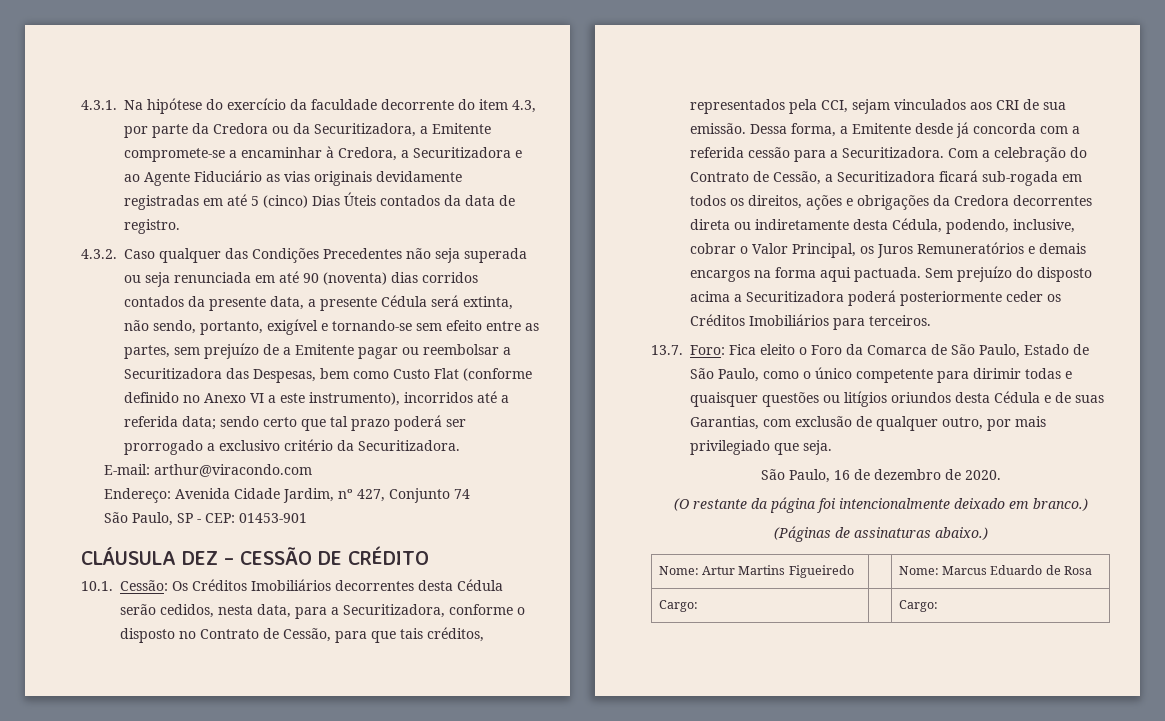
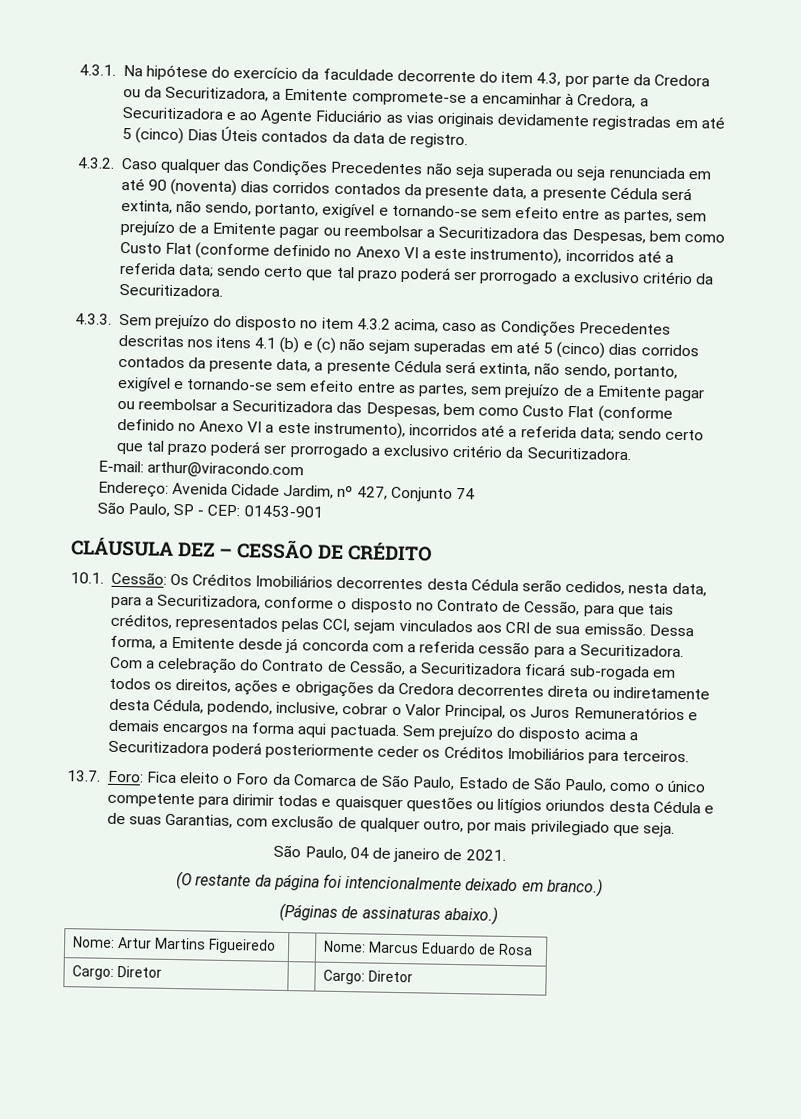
+ 4.3.3. Sem prejuízo do disposto no item 4.3.2 acima, caso as Condições Precedentes descritas nos itens 4.1 (b) e (c) não sejam superadas em até 5 (cinco) dias corridos contados da presente data, a presente Cédula será extinta, não sendo, portanto, exigível e tornando-se sem efeito entre as partes, sem prejuízo de a Emitente pagar ou reembolsar a Securitizadora das Despesas, bem como Custo Flat (conforme definido no Anexo VI a este instrumento), incorridos até a referida data; sendo certo que tal prazo poderá ser prorrogado a exclusivo critério da Securitizadora.
- 10.1. Cessão: Os Créditos Imobiliários decorrentes desta Cédula serão cedidos, nesta data, para a Securitizadora, conforme o disposto no Contrato de Cessão, para que tais créditos, representados pela CCI, sejam vinculados aos CRI de sua emissão.
+ 10.1. Cessão: Os Créditos Imobiliários decorrentes desta Cédula serão cedidos, nesta data, para a Securitizadora, conforme o disposto no Contrato de Cessão, para que tais créditos, representados pelas CCI, sejam vinculados aos CRI de sua emissão.
- São Paulo, 16 de dezembro de 2020.
+ São Paulo, 04 de janeiro de 2021.
- Cargo: | | Cargo:
+ Cargo: Diretor | | Cargo: Diretor

